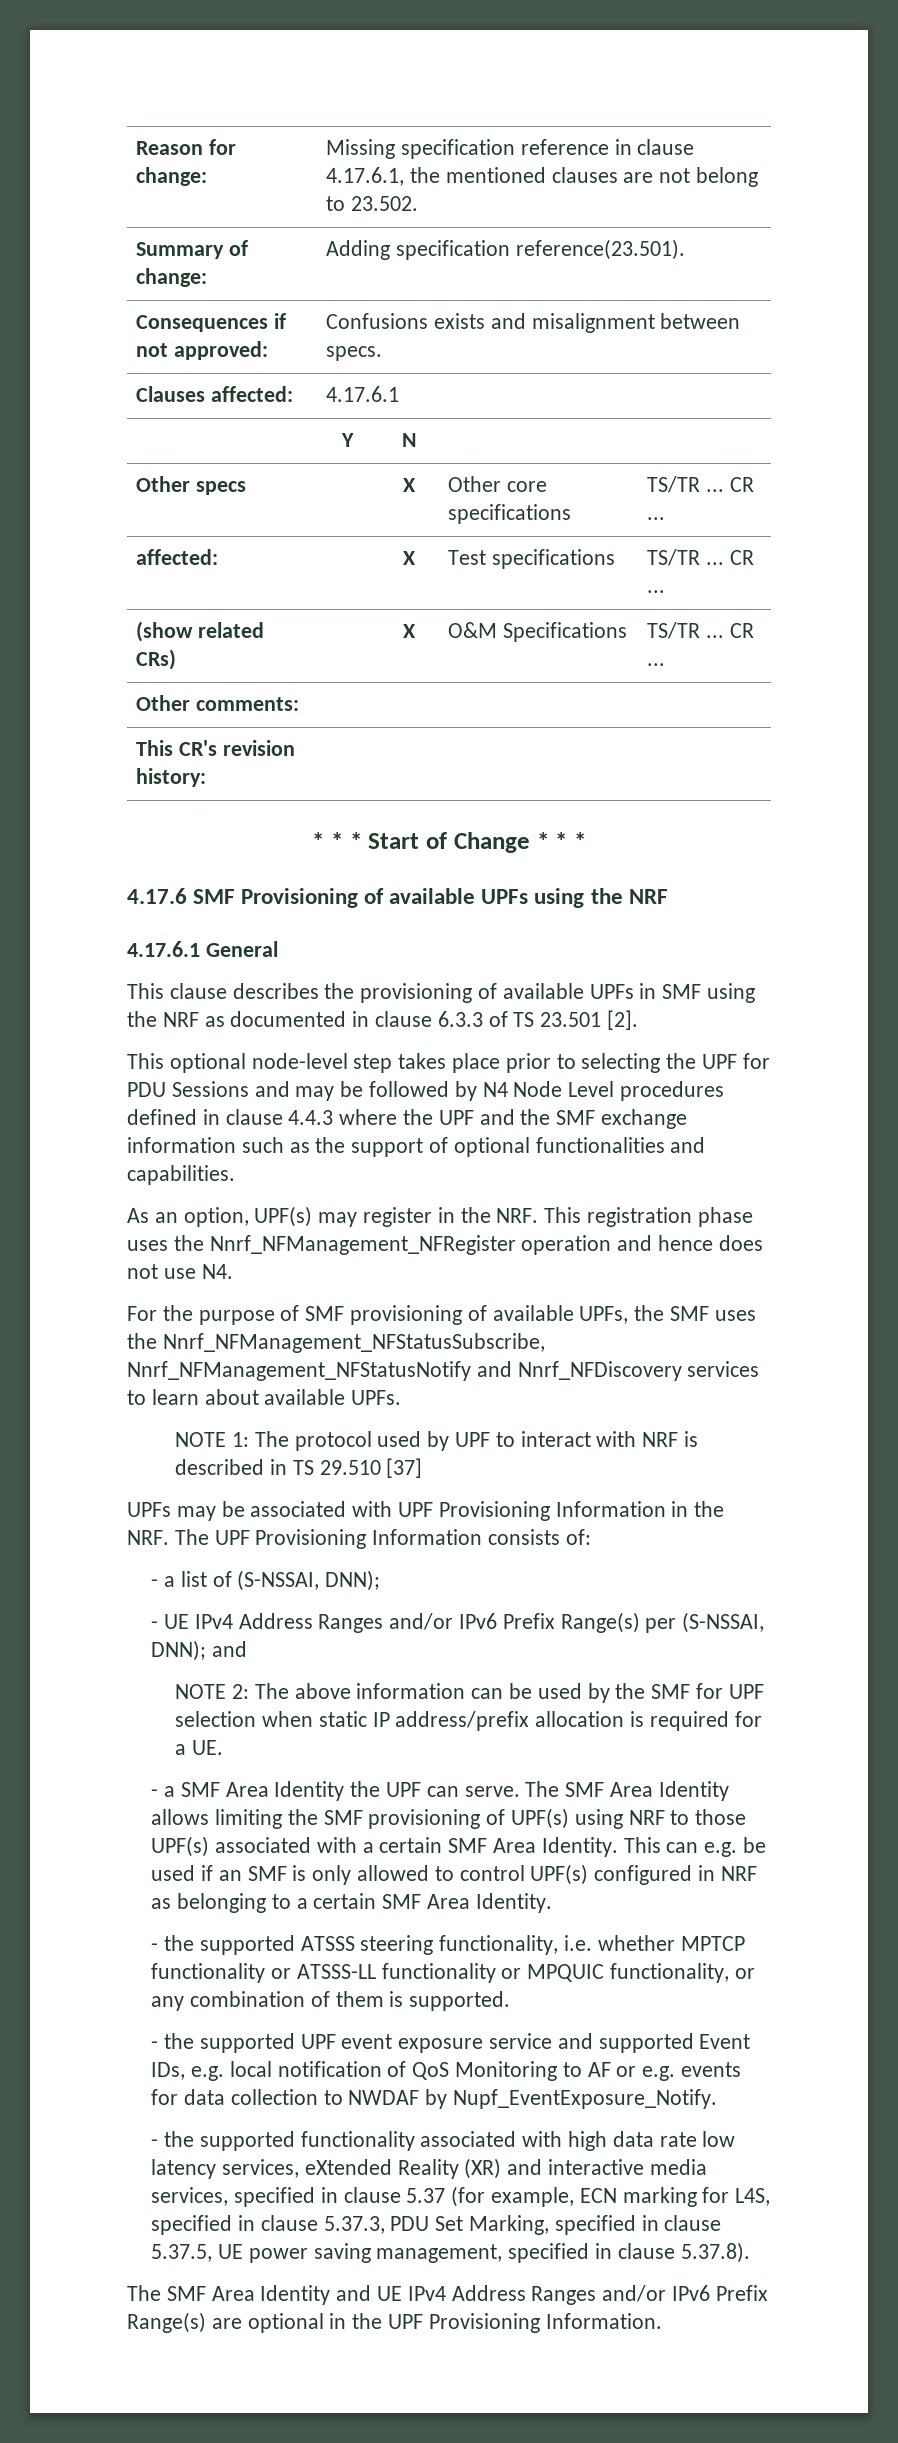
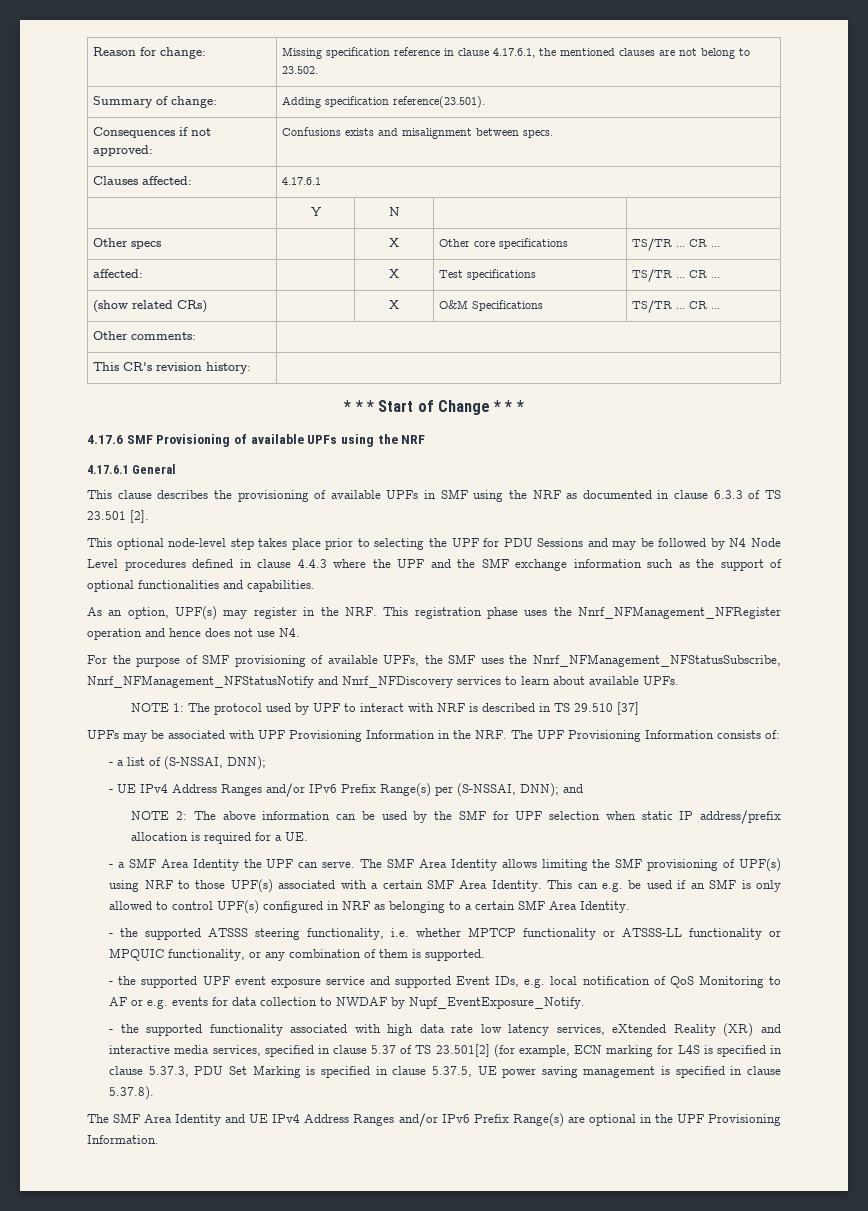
- - the supported functionality associated with high data rate low latency services, eXtended Reality (XR) and interactive media services, specified in clause 5.37 (for example, ECN marking for L4S, specified in clause 5.37.3, PDU Set Marking, specified in clause 5.37.5, UE power saving management, specified in clause 5.37.8).
+ - the supported functionality associated with high data rate low latency services, eXtended Reality (XR) and interactive media services, specified in clause 5.37 of TS 23.501[2] (for example, ECN marking for L4S is specified in clause 5.37.3, PDU Set Marking is specified in clause 5.37.5, UE power saving management is specified in clause 5.37.8).

